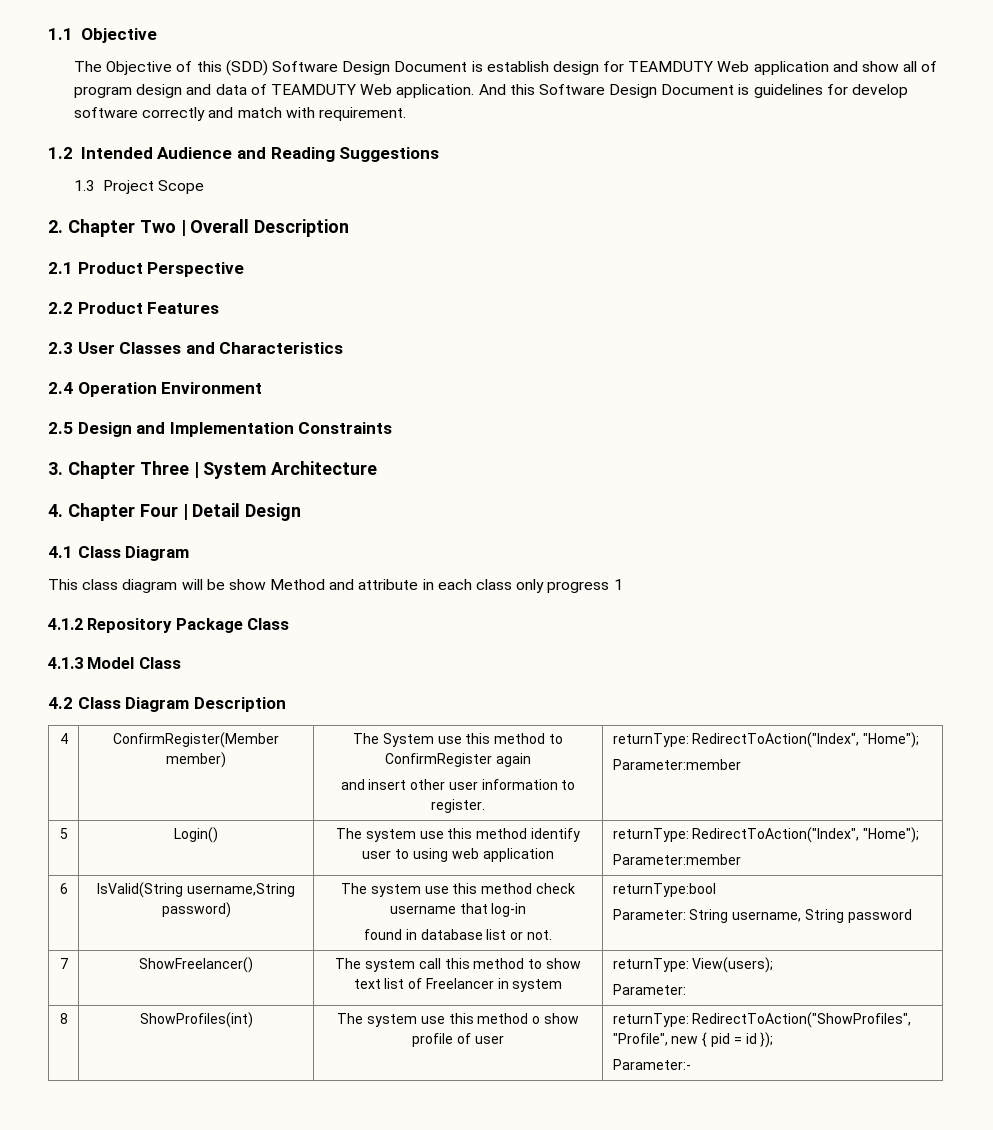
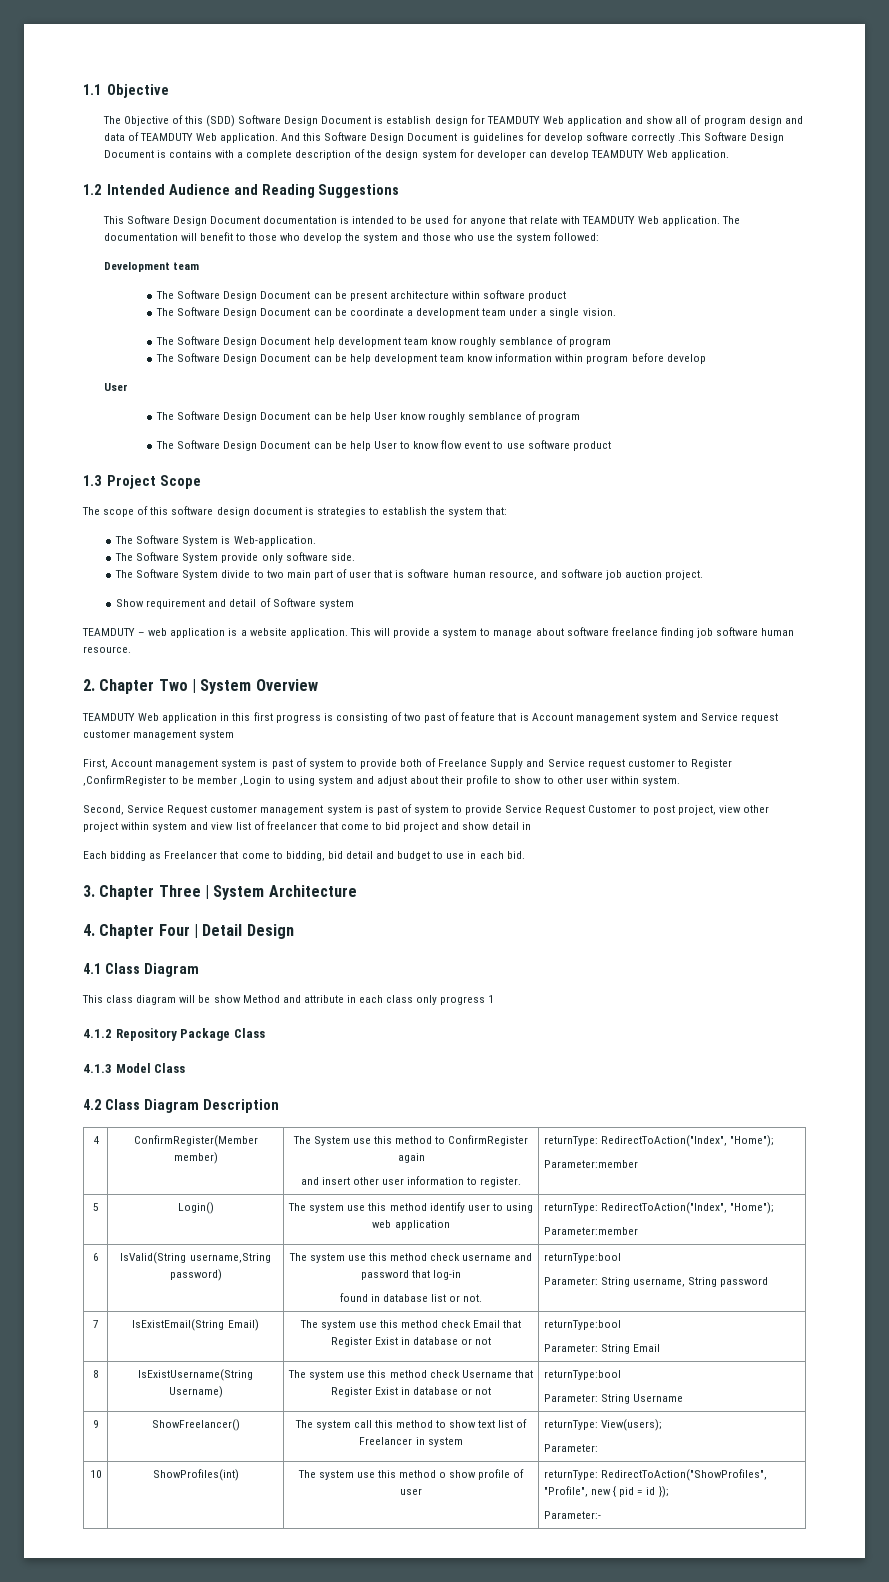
- And this Software Design Document is guidelines for develop software correctly and match with requirement.
+ And this Software Design Document is guidelines for develop software correctly .This Software Design Document is contains with a complete description of the design system for developer can develop TEAMDUTY Web application.
+ This Software Design Document documentation is intended to be used for anyone that relate with TEAMDUTY Web application. The documentation will benefit to those who develop the system and those who use the system followed:
+ Development team
+ The Software Design Document can be present architecture within software product
+ The Software Design Document can be coordinate a development team under a single vision.
+ The Software Design Document help development team know roughly semblance of program
+ The Software Design Document can be help development team know information within program before develop
+ User
+ The Software Design Document can be help User know roughly semblance of program
+ The Software Design Document can be help User to know flow event to use software product
  1.3 Project Scope
- 2. Chapter Two | Overall Description
- 2.1 Product Perspective
- 2.2 Product Features
- 2.3 User Classes and Characteristics
- 2.4 Operation Environment
- 2.5 Design and Implementation Constraints
+ The scope of this software design document is strategies to establish the system that:
+ The Software System is Web-application.
+ The Software System provide only software side.
+ The Software System divide to two main part of user that is software human resource, and software job auction project.
+ Show requirement and detail of Software system
+ TEAMDUTY – web application is a website application. This will provide a system to manage about software freelance finding job software human resource.
+ 2. Chapter Two | System Overview
+ TEAMDUTY Web application in this first progress is consisting of two past of feature that is Account management system and Service request customer management system
+ First, Account management system is past of system to provide both of Freelance Supply and Service request customer to Register ,ConfirmRegister to be member ,Login to using system and adjust about their profile to show to other user within system.
+ Second, Service Request customer management system is past of system to provide Service Request Customer to post project, view other project within system and view list of freelancer that come to bid project and show detail in
+ Each bidding as Freelancer that come to bidding, bid detail and budget to use in each bid.
- 6 | IsValid(String username,String password) | The system use this method check username that log-in
+ 6 | IsValid(String username,String password) | The system use this method check username and password that log-in
- 7 | ShowFreelancer() | The system call this method to show text list of Freelancer in system | returnType: View(users);
+ 7 | IsExistEmail(String Email) | The system use this method check Email that Register Exist in database or not | returnType:bool
+ Parameter: String Email
+ 8 | IsExistUsername(String Username) | The system use this method check Username that Register Exist in database or not | returnType:bool
+ Parameter: String Username
+ 9 | ShowFreelancer() | The system call this method to show text list of Freelancer in system | returnType: View(users);
- 8 | ShowProfiles(int) | The system use this method o show profile of user | returnType: RedirectToAction("ShowProfiles", "Profile", new { pid = id });
+ 10 | ShowProfiles(int) | The system use this method o show profile of user | returnType: RedirectToAction("ShowProfiles", "Profile", new { pid = id });

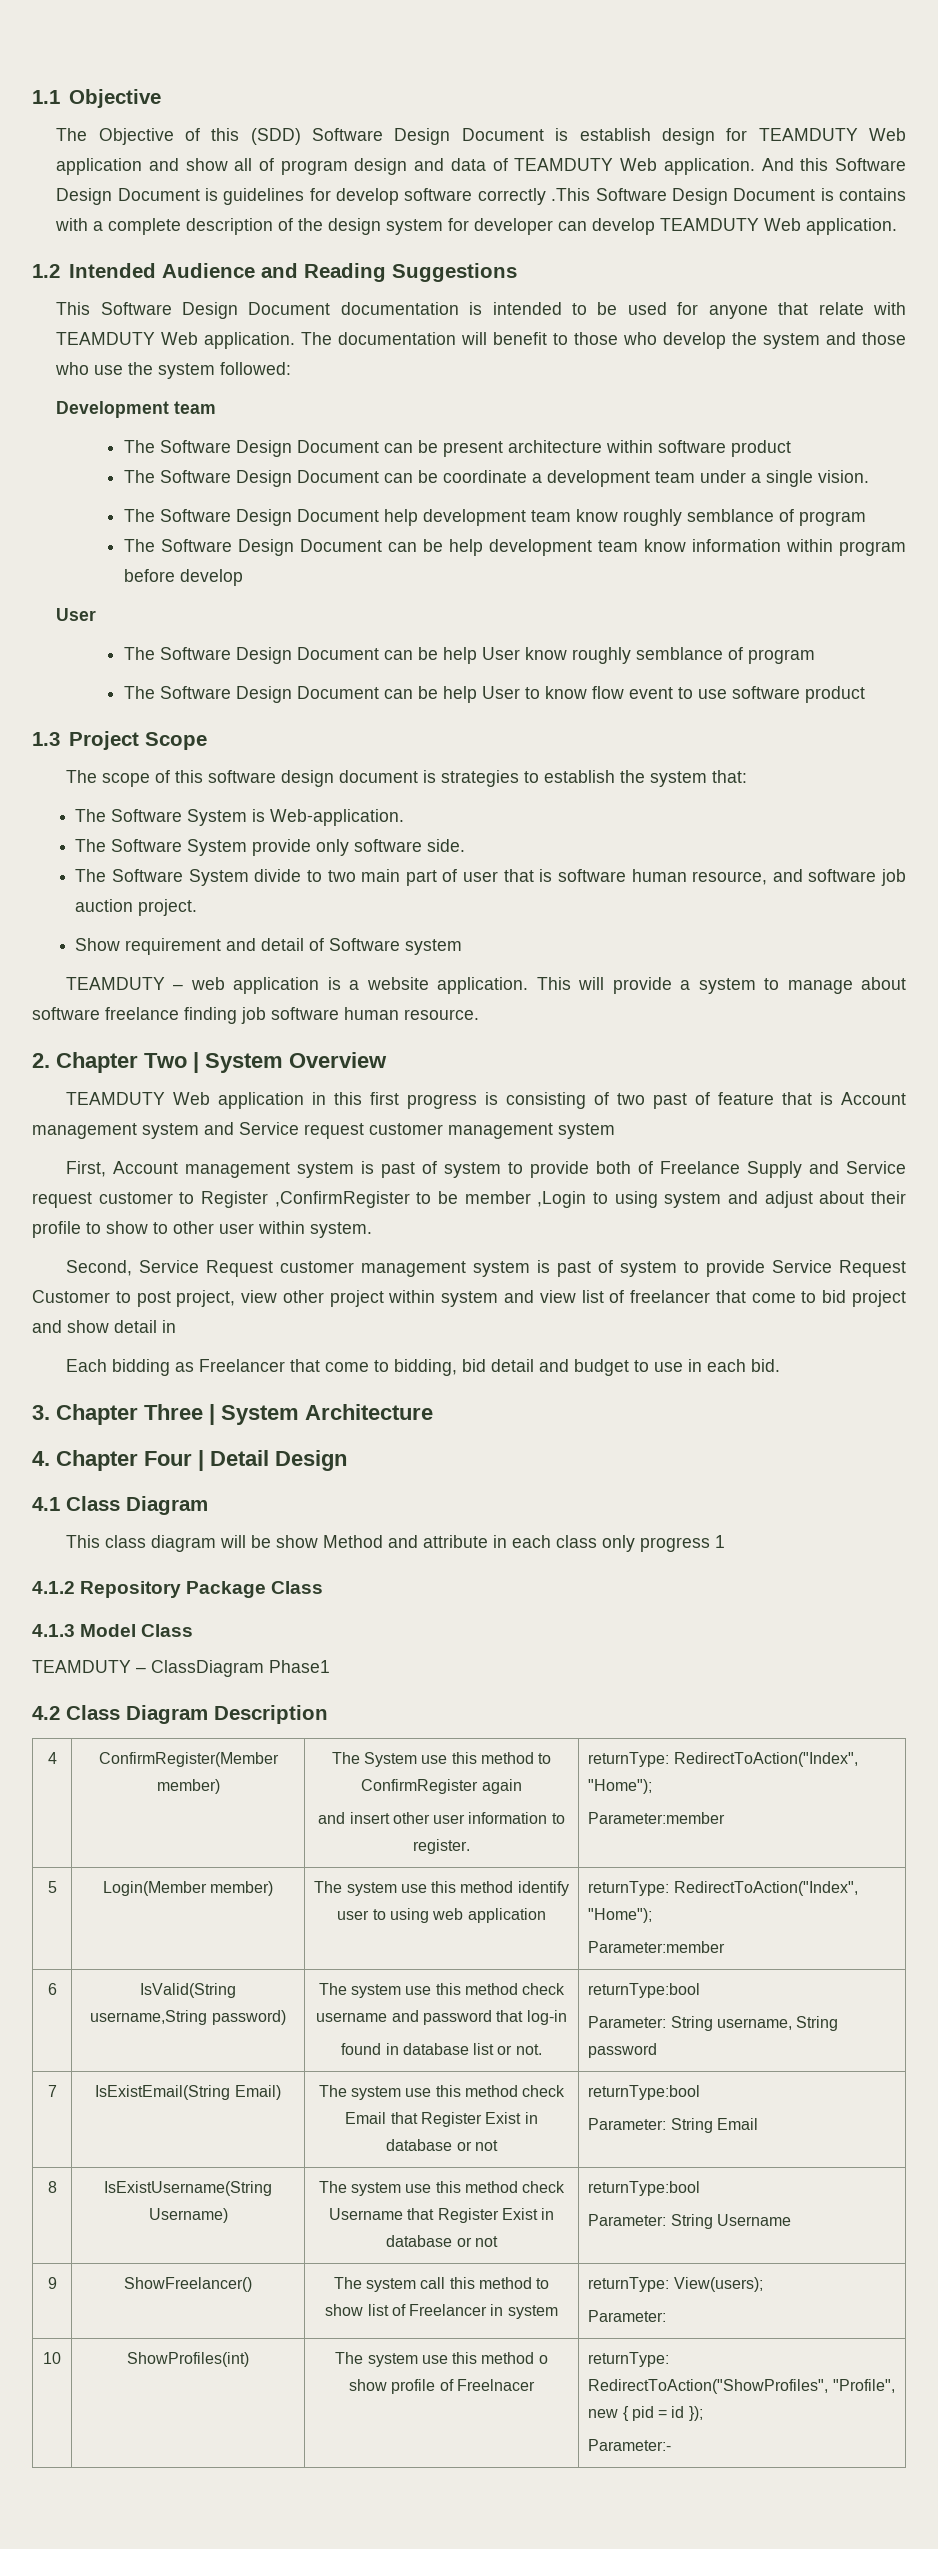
+ TEAMDUTY – ClassDiagram Phase1
- 5 | Login() | The system use this method identify user to using web application | returnType: RedirectToAction("Index", "Home");
+ 5 | Login(Member member) | The system use this method identify user to using web application | returnType: RedirectToAction("Index", "Home");
- 9 | ShowFreelancer() | The system call this method to show text list of Freelancer in system | returnType: View(users);
+ 9 | ShowFreelancer() | The system call this method to show list of Freelancer in system | returnType: View(users);
- 10 | ShowProfiles(int) | The system use this method o show profile of user | returnType: RedirectToAction("ShowProfiles", "Profile", new { pid = id });
+ 10 | ShowProfiles(int) | The system use this method o show profile of Freelnacer | returnType: RedirectToAction("ShowProfiles", "Profile", new { pid = id });

